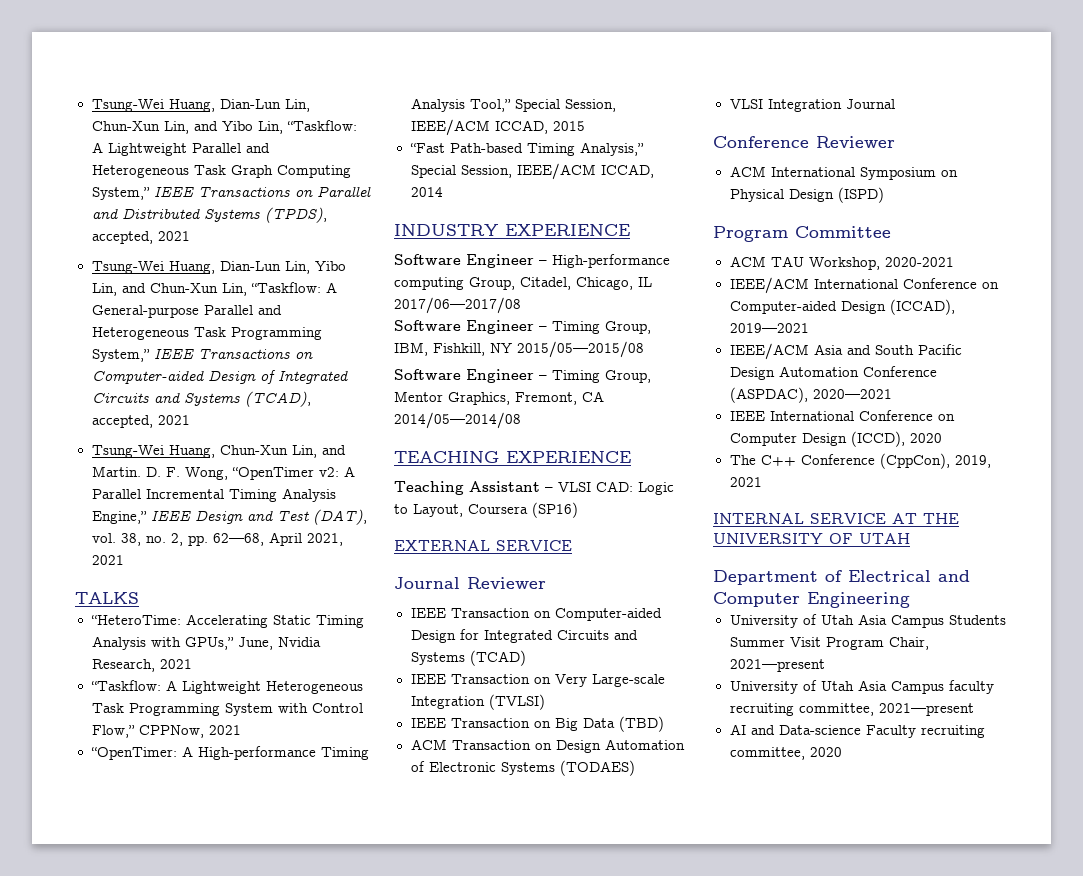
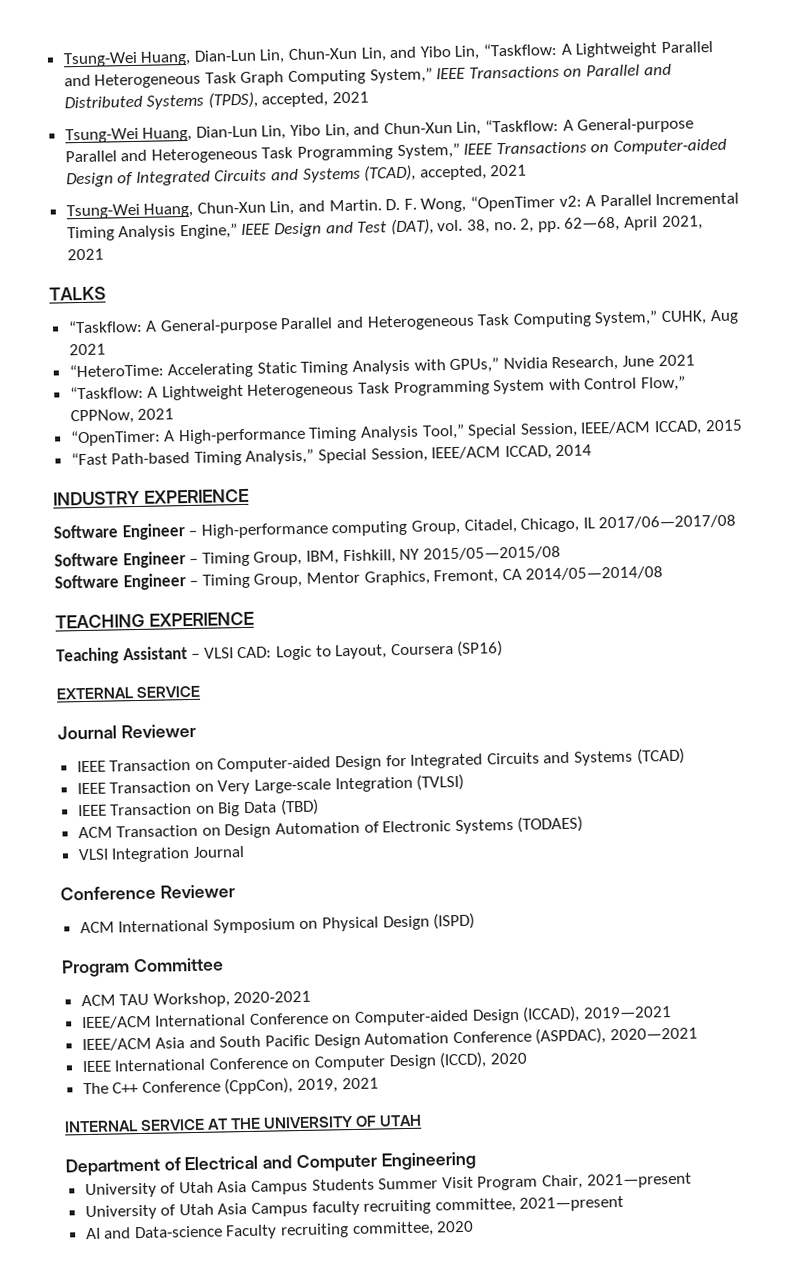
+ “Taskflow: A General-purpose Parallel and Heterogeneous Task Computing System,” CUHK, Aug 2021
- “HeteroTime: Accelerating Static Timing Analysis with GPUs,” June, Nvidia Research, 2021
+ “HeteroTime: Accelerating Static Timing Analysis with GPUs,” Nvidia Research, June 2021

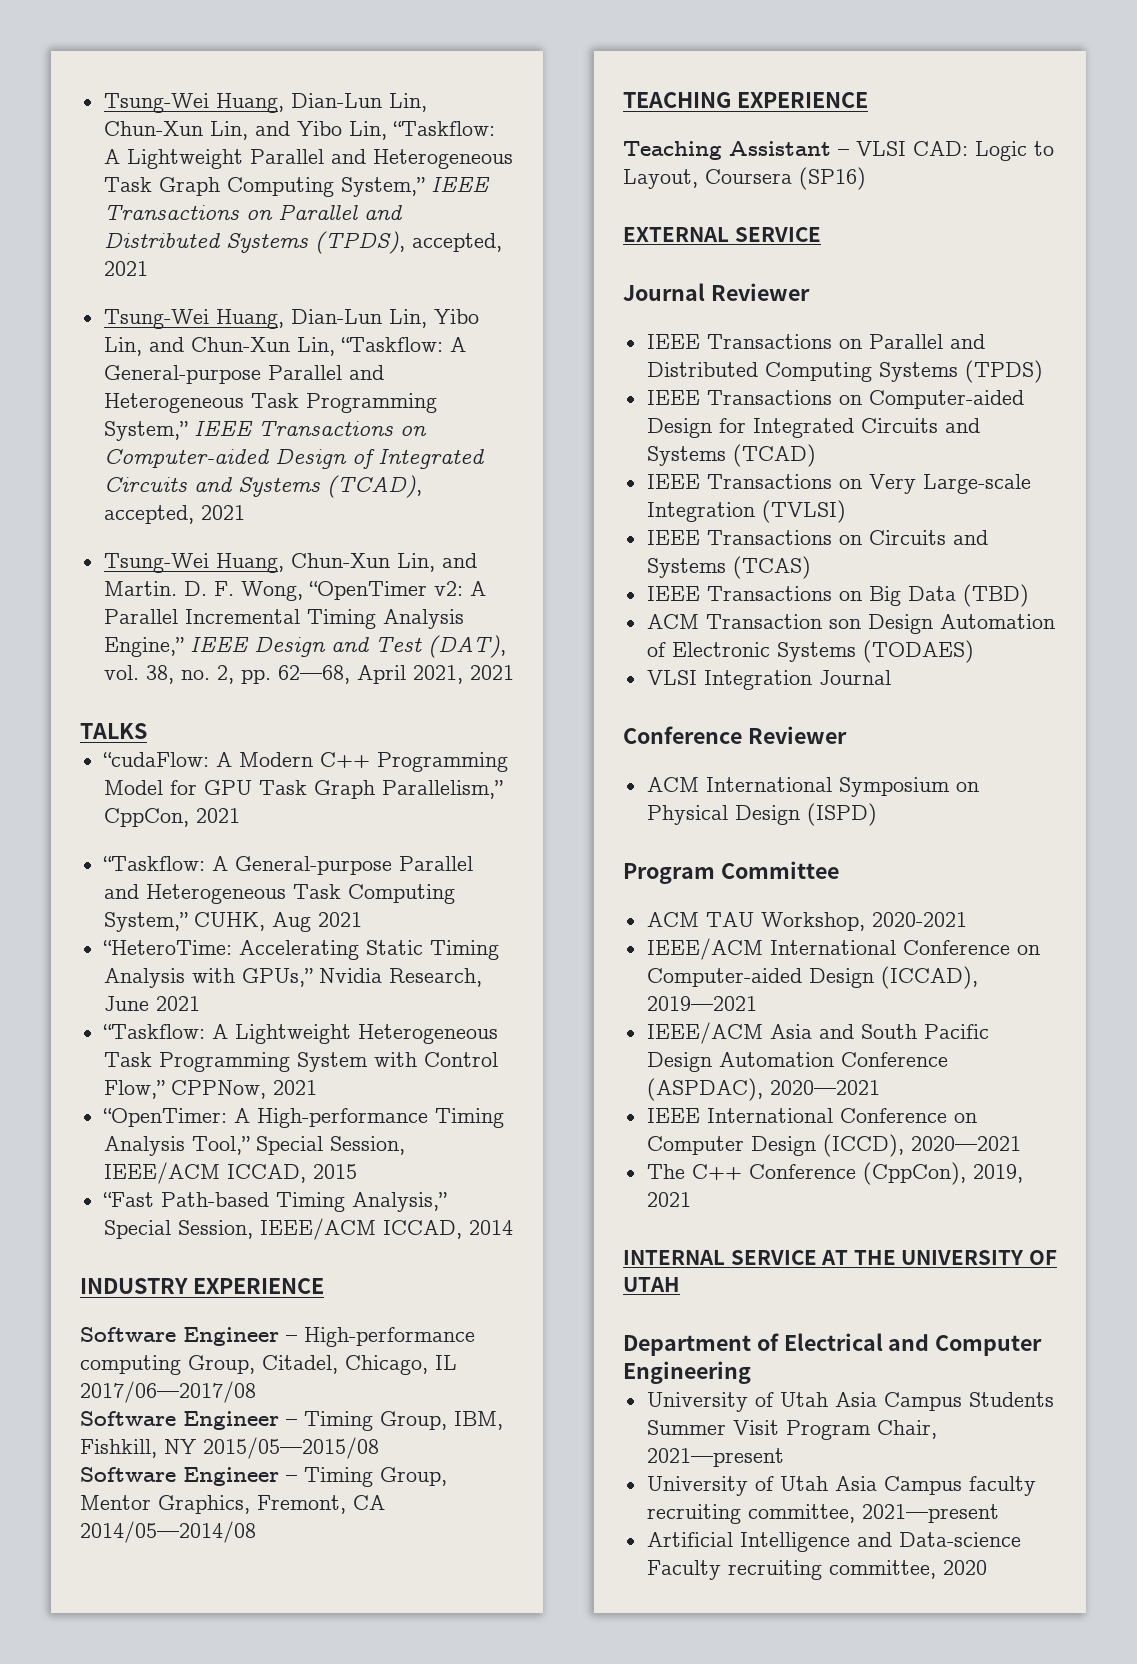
+ “cudaFlow: A Modern C++ Programming Model for GPU Task Graph Parallelism,” CppCon, 2021
- IEEE Transaction on Computer-aided Design for Integrated Circuits and Systems (TCAD)
+ IEEE Transactions on Parallel and Distributed Computing Systems (TPDS)
+ IEEE Transactions on Computer-aided Design for Integrated Circuits and Systems (TCAD)
- IEEE Transaction on Very Large-scale Integration (TVLSI)
+ IEEE Transactions on Very Large-scale Integration (TVLSI)
- IEEE Transaction on Big Data (TBD)
+ IEEE Transactions on Circuits and Systems (TCAS)
+ IEEE Transactions on Big Data (TBD)
- ACM Transaction on Design Automation of Electronic Systems (TODAES)
+ ACM Transaction son Design Automation of Electronic Systems (TODAES)
- IEEE International Conference on Computer Design (ICCD), 2020
+ IEEE International Conference on Computer Design (ICCD), 2020—2021
- AI and Data-science Faculty recruiting committee, 2020
+ Artificial Intelligence and Data-science Faculty recruiting committee, 2020

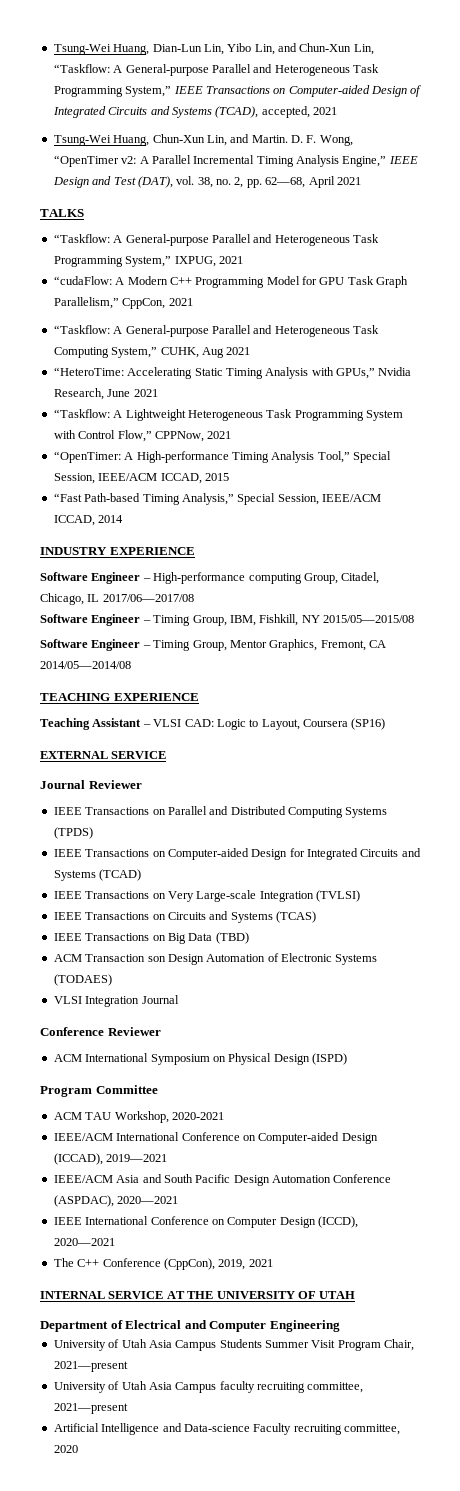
- Tsung-Wei Huang, Dian-Lun Lin, Chun-Xun Lin, and Yibo Lin, “Taskflow: A Lightweight Parallel and Heterogeneous Task Graph Computing System,” IEEE Transactions on Parallel and Distributed Systems (TPDS), accepted, 2021
- D. F. Wong, “OpenTimer v2: A Parallel Incremental Timing Analysis Engine,” IEEE Design and Test (DAT), vol. 38, no. 2, pp. 62—68, April 2021, 2021
+ D. F. Wong, “OpenTimer v2: A Parallel Incremental Timing Analysis Engine,” IEEE Design and Test (DAT), vol. 38, no. 2, pp. 62—68, April 2021
+ “Taskflow: A General-purpose Parallel and Heterogeneous Task Programming System,” IXPUG, 2021

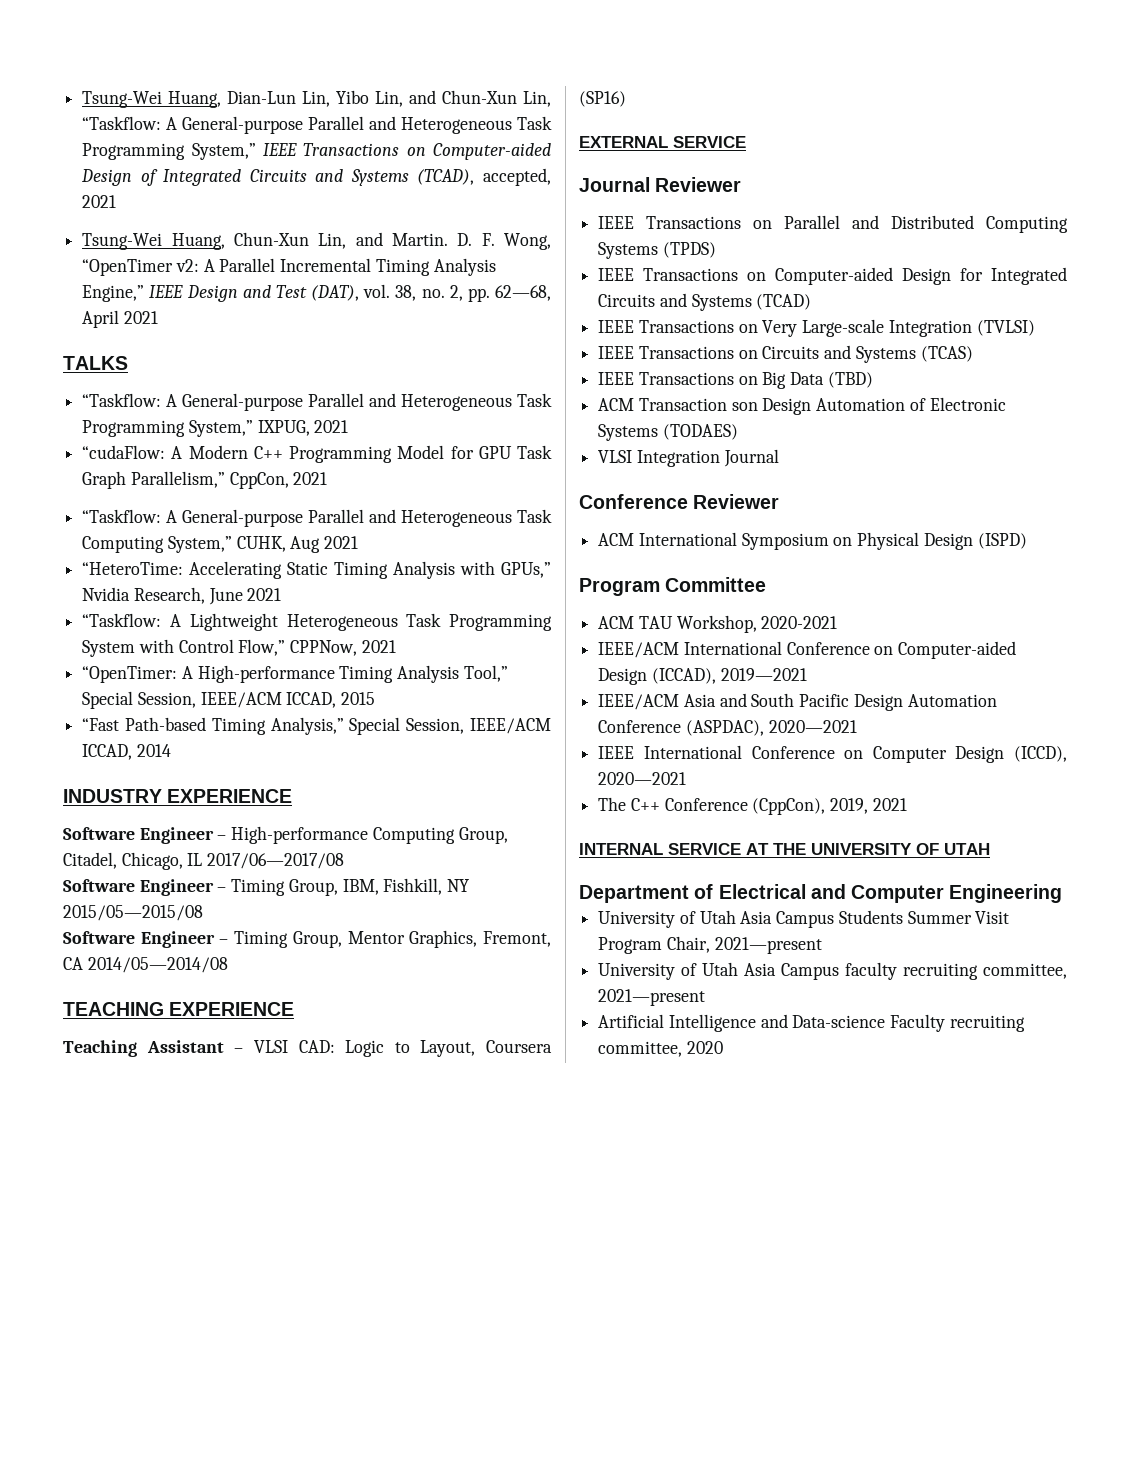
- Software Engineer – High-performance computing Group, Citadel, Chicago, IL 2017/06—2017/08
+ Software Engineer – High-performance Computing Group, Citadel, Chicago, IL 2017/06—2017/08

